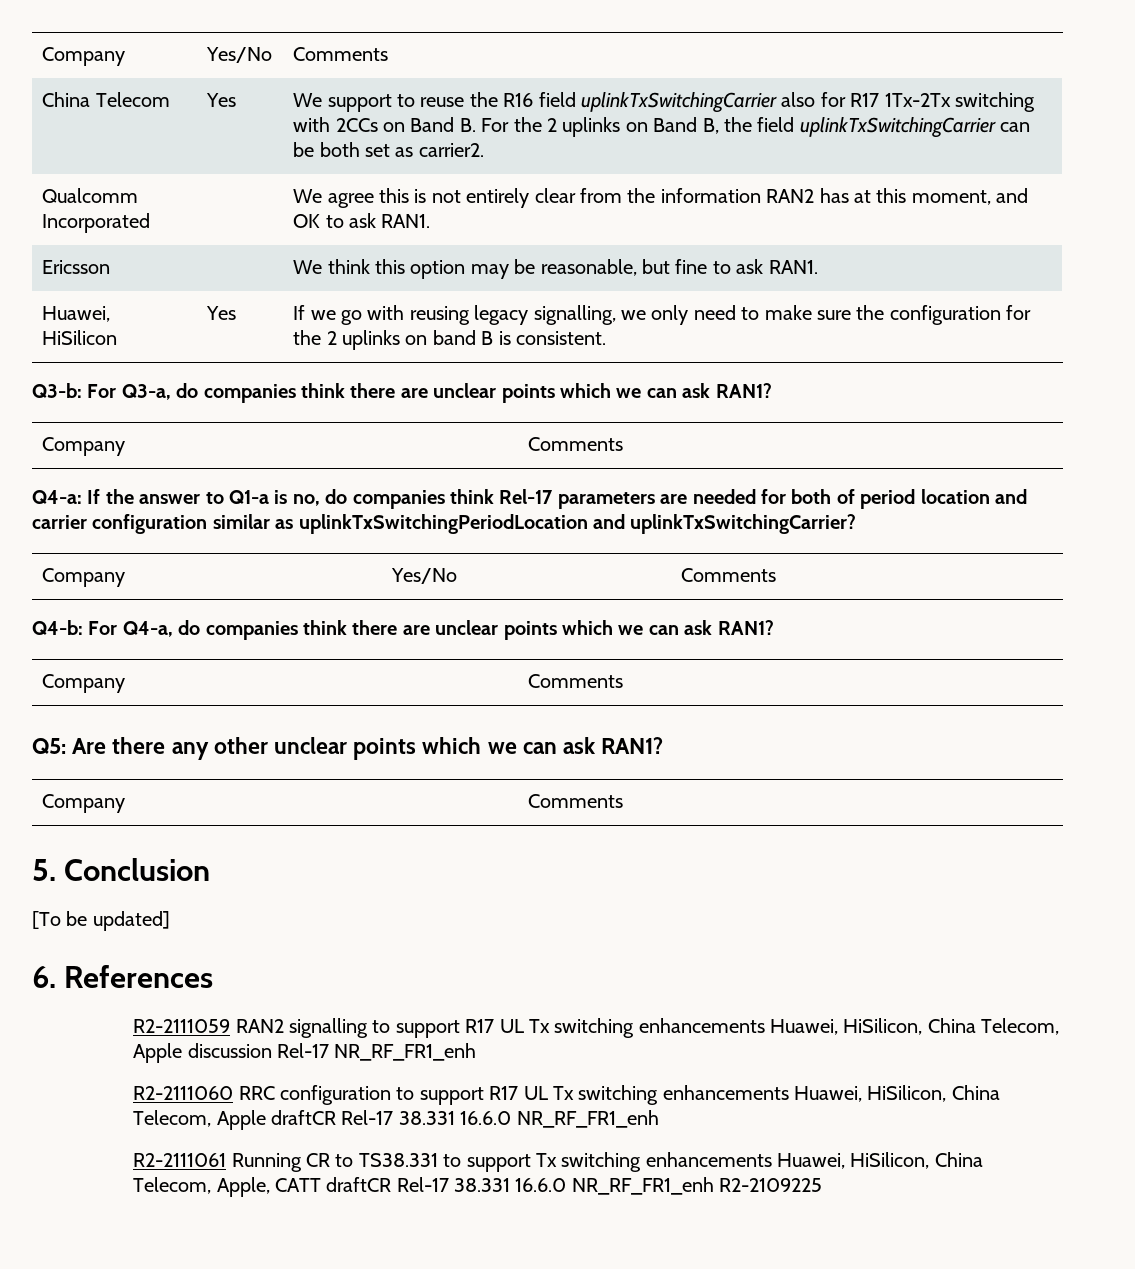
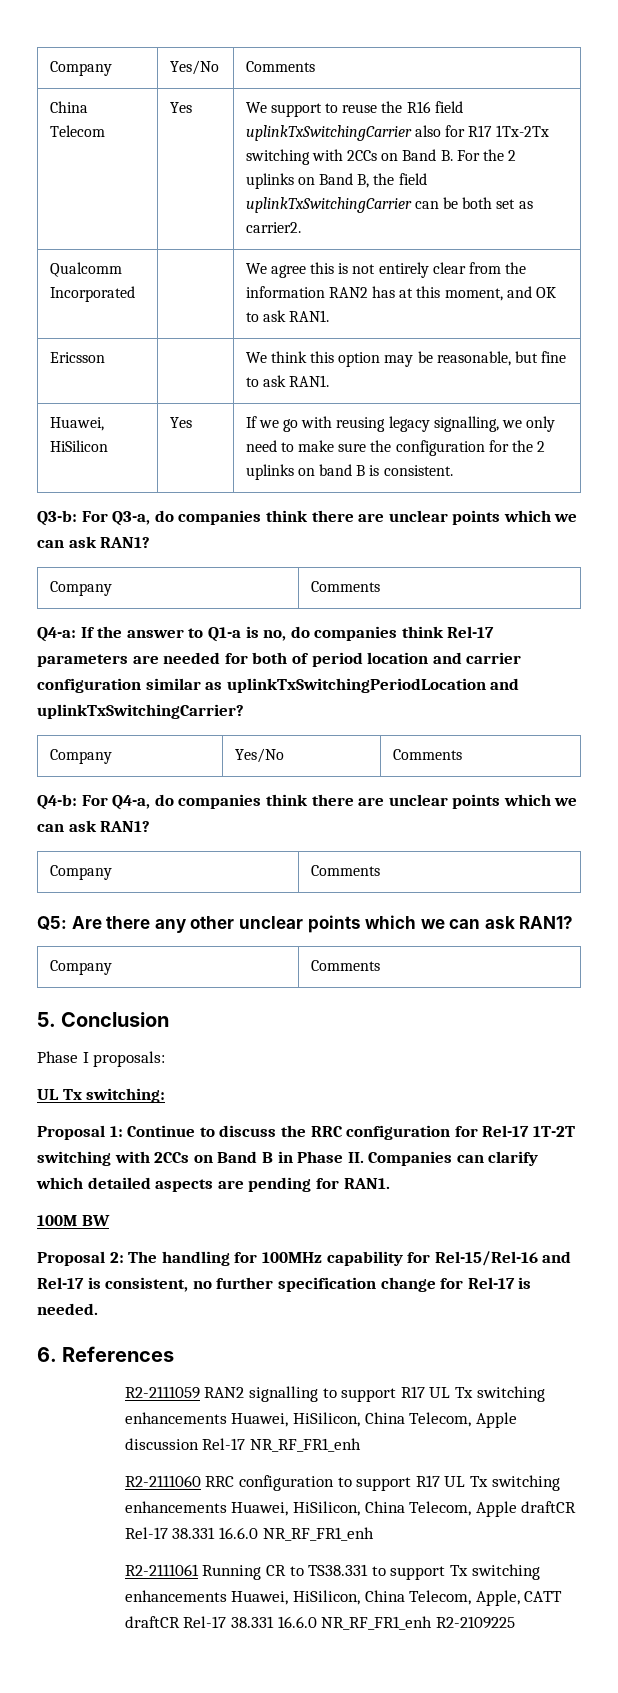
- [To be updated]
+ Phase I proposals:
+ UL Tx switching:
+ Proposal 1: Continue to discuss the RRC configuration for Rel-17 1T-2T switching with 2CCs on Band B in Phase II. Companies can clarify which detailed aspects are pending for RAN1.
+ 100M BW
+ Proposal 2: The handling for 100MHz capability for Rel-15/Rel-16 and Rel-17 is consistent, no further specification change for Rel-17 is needed.

